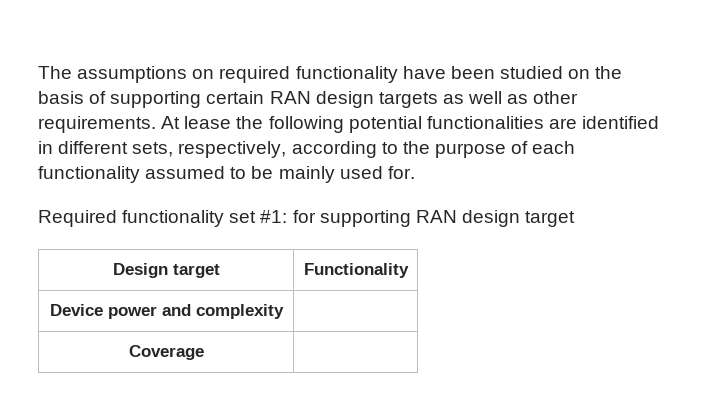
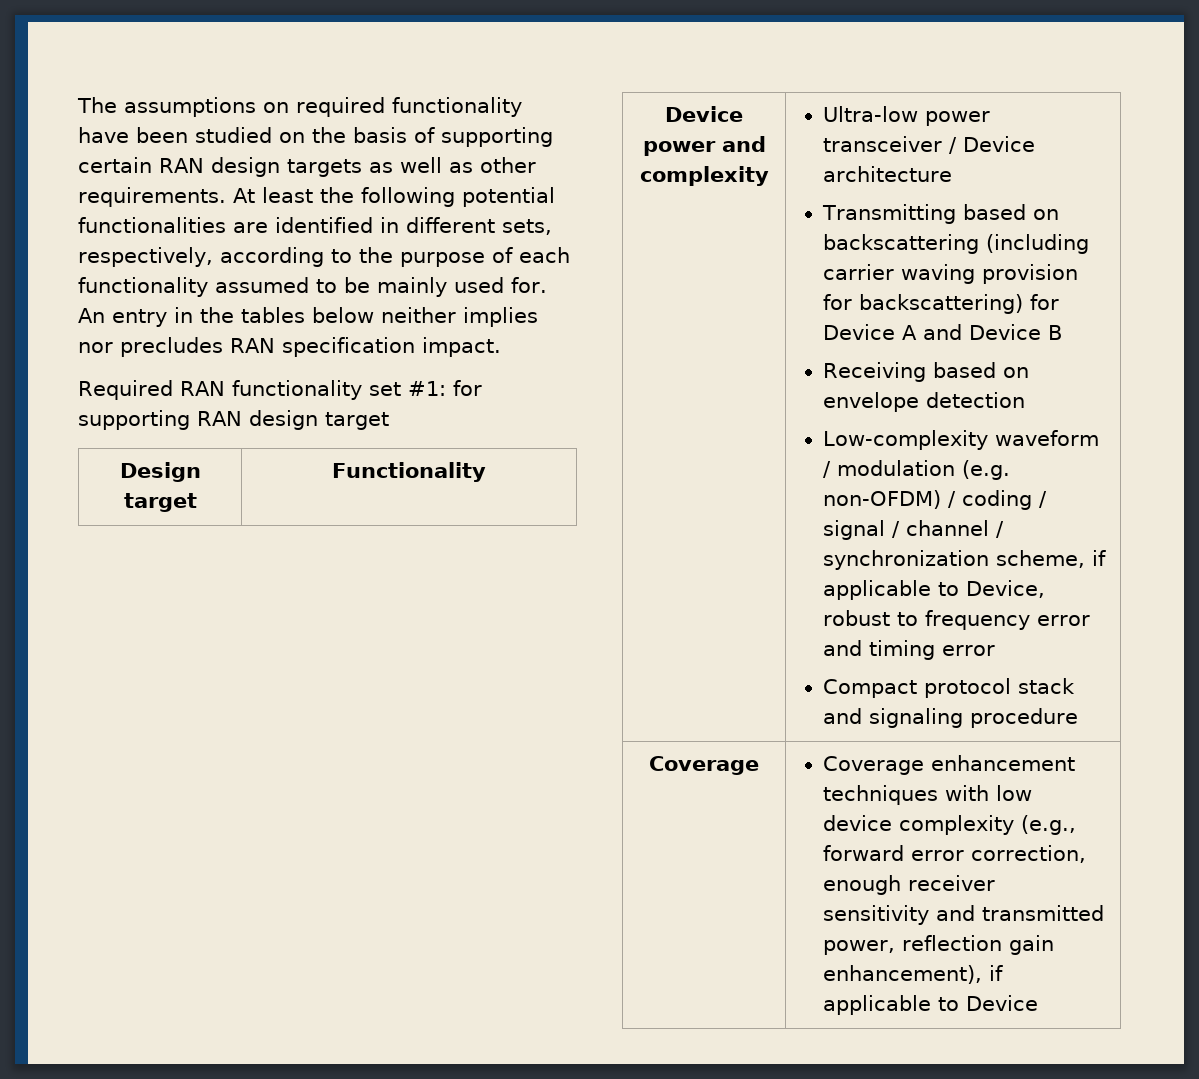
- At lease the following potential functionalities are identified in different sets, respectively, according to the purpose of each functionality assumed to be mainly used for.
+ At least the following potential functionalities are identified in different sets, respectively, according to the purpose of each functionality assumed to be mainly used for. An entry in the tables below neither implies nor precludes RAN specification impact.
- Required functionality set #1: for supporting RAN design target
+ Required RAN functionality set #1: for supporting RAN design target
- Coverage |
+ Ultra-low power transceiver / Device architecture
+ Transmitting based on backscattering (including carrier waving provision for backscattering) for Device A and Device B
+ Receiving based on envelope detection
+ Low-complexity waveform / modulation (e.g. non-OFDM) / coding / signal / channel / synchronization scheme, if applicable to Device, robust to frequency error and timing error
+ Compact protocol stack and signaling procedure
+ Coverage | Coverage enhancement techniques with low device complexity (e.g., forward error correction, enough receiver sensitivity and transmitted power, reflection gain enhancement), if applicable to Device

